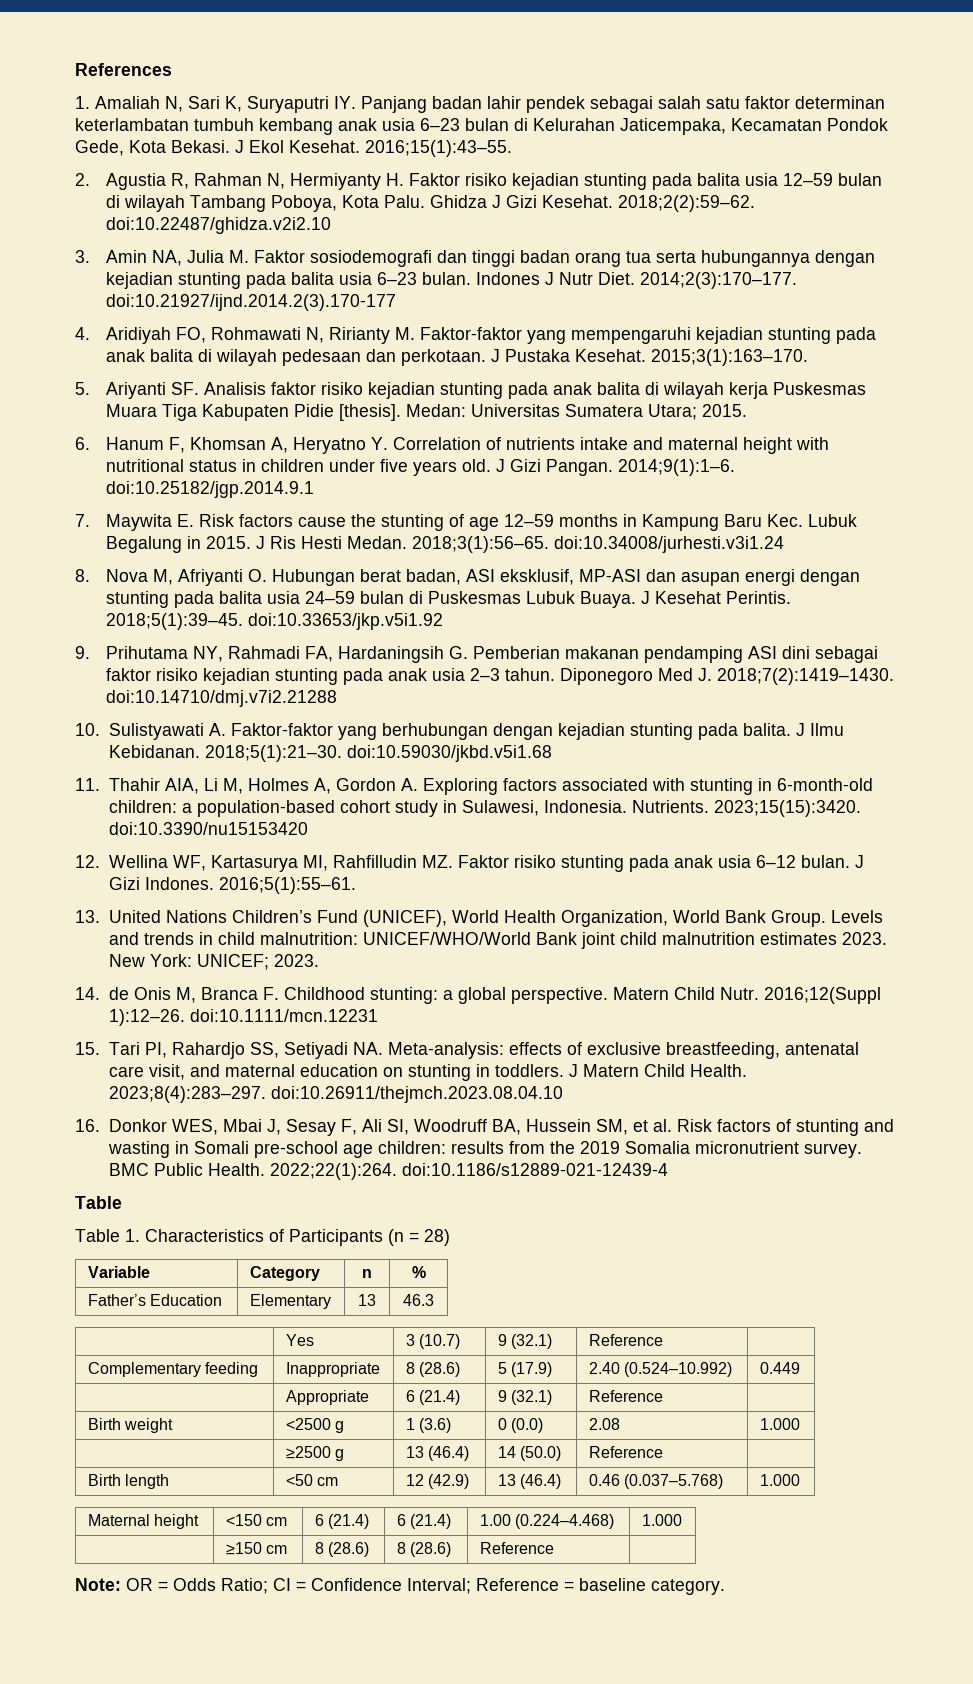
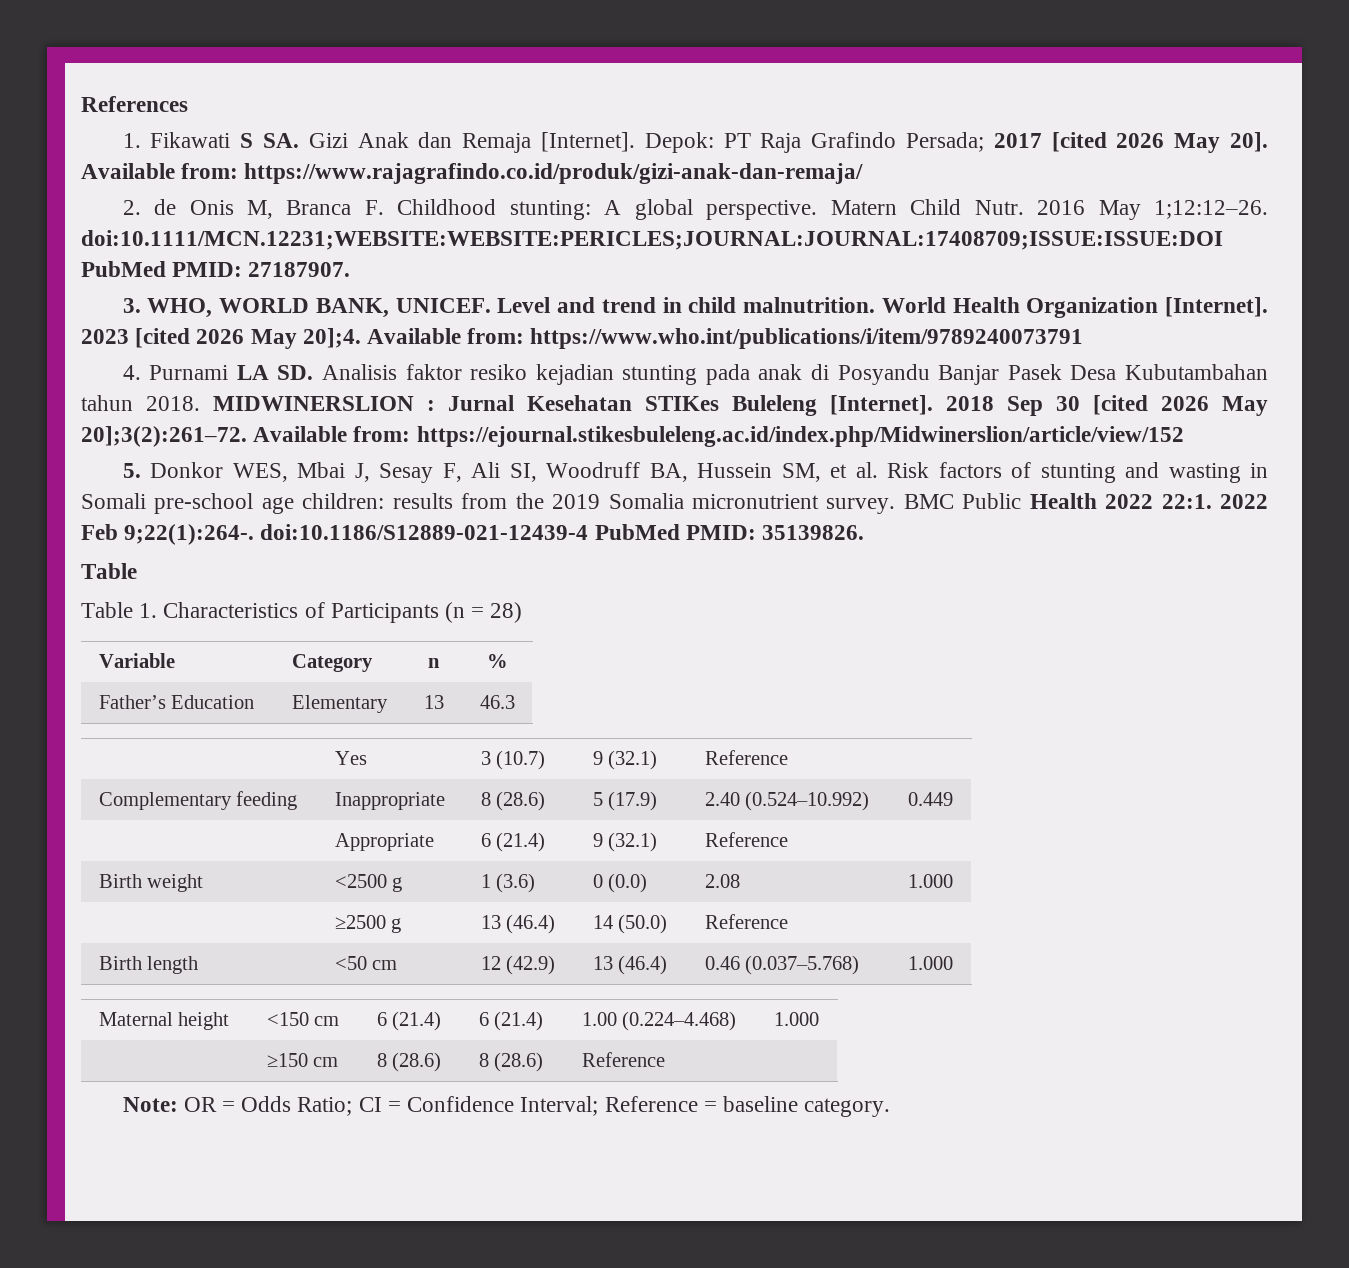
- 1. Amaliah N, Sari K, Suryaputri IY. Panjang badan lahir pendek sebagai salah satu faktor determinan keterlambatan tumbuh kembang anak usia 6–23 bulan di Kelurahan Jaticempaka, Kecamatan Pondok Gede, Kota Bekasi. J Ekol Kesehat. 2016;15(1):43–55.
- 2. Agustia R, Rahman N, Hermiyanty H. Faktor risiko kejadian stunting pada balita usia 12–59 bulan di wilayah Tambang Poboya, Kota Palu. Ghidza J Gizi Kesehat. 2018;2(2):59–62. doi:10.22487/ghidza.v2i2.10
- 3. Amin NA, Julia M. Faktor sosiodemografi dan tinggi badan orang tua serta hubungannya dengan kejadian stunting pada balita usia 6–23 bulan. Indones J Nutr Diet. 2014;2(3):170–177. doi:10.21927/ijnd.2014.2(3).170-177
- 4. Aridiyah FO, Rohmawati N, Ririanty M. Faktor-faktor yang mempengaruhi kejadian stunting pada anak balita di wilayah pedesaan dan perkotaan. J Pustaka Kesehat. 2015;3(1):163–170.
- 5. Ariyanti SF. Analisis faktor risiko kejadian stunting pada anak balita di wilayah kerja Puskesmas Muara Tiga Kabupaten Pidie [thesis]. Medan: Universitas Sumatera Utara; 2015.
- 6. Hanum F, Khomsan A, Heryatno Y. Correlation of nutrients intake and maternal height with nutritional status in children under five years old. J Gizi Pangan. 2014;9(1):1–6. doi:10.25182/jgp.2014.9.1
- 7. Maywita E. Risk factors cause the stunting of age 12–59 months in Kampung Baru Kec. Lubuk Begalung in 2015. J Ris Hesti Medan. 2018;3(1):56–65. doi:10.34008/jurhesti.v3i1.24
- 8. Nova M, Afriyanti O. Hubungan berat badan, ASI eksklusif, MP-ASI dan asupan energi dengan stunting pada balita usia 24–59 bulan di Puskesmas Lubuk Buaya. J Kesehat Perintis. 2018;5(1):39–45. doi:10.33653/jkp.v5i1.92
- 9. Prihutama NY, Rahmadi FA, Hardaningsih G. Pemberian makanan pendamping ASI dini sebagai faktor risiko kejadian stunting pada anak usia 2–3 tahun. Diponegoro Med J. 2018;7(2):1419–1430. doi:10.14710/dmj.v7i2.21288
- 10. Sulistyawati A. Faktor-faktor yang berhubungan dengan kejadian stunting pada balita. J Ilmu Kebidanan. 2018;5(1):21–30. doi:10.59030/jkbd.v5i1.68
- 11. Thahir AIA, Li M, Holmes A, Gordon A. Exploring factors associated with stunting in 6-month-old children: a population-based cohort study in Sulawesi, Indonesia. Nutrients. 2023;15(15):3420. doi:10.3390/nu15153420
- 12. Wellina WF, Kartasurya MI, Rahfilludin MZ. Faktor risiko stunting pada anak usia 6–12 bulan. J Gizi Indones. 2016;5(1):55–61.
- 13. United Nations Children’s Fund (UNICEF), World Health Organization, World Bank Group. Levels and trends in child malnutrition: UNICEF/WHO/World Bank joint child malnutrition estimates 2023. New York: UNICEF; 2023.
- 14. de Onis M, Branca F. Childhood stunting: a global perspective.
+ 1. Fikawati S SA. Gizi Anak dan Remaja [Internet]. Depok: PT Raja Grafindo Persada; 2017 [cited 2026 May 20]. Available from: https://www.rajagrafindo.co.id/produk/gizi-anak-dan-remaja/
+ 2. de Onis M, Branca F. Childhood stunting: A global perspective.
- 2016;12(Suppl 1):12–26. doi:10.1111/mcn.12231
- 15. Tari PI, Rahardjo SS, Setiyadi NA. Meta-analysis: effects of exclusive breastfeeding, antenatal care visit, and maternal education on stunting in toddlers. J Matern Child Health. 2023;8(4):283–297. doi:10.26911/thejmch.2023.08.04.10
- 16. Donkor WES, Mbai J, Sesay F, Ali SI, Woodruff BA, Hussein SM, et al. Risk factors of stunting and wasting in Somali pre-school age children: results from the 2019 Somalia micronutrient survey.
+ 2016 May 1;12:12–26. doi:10.1111/MCN.12231;WEBSITE:WEBSITE:PERICLES;JOURNAL:JOURNAL:17408709;ISSUE:ISSUE:DOI PubMed PMID: 27187907.
+ 3. WHO, WORLD BANK, UNICEF. Level and trend in child malnutrition. World Health Organization [Internet]. 2023 [cited 2026 May 20];4. Available from: https://www.who.int/publications/i/item/9789240073791
+ 4. Purnami LA SD. Analisis faktor resiko kejadian stunting pada anak di Posyandu Banjar Pasek Desa Kubutambahan tahun 2018. MIDWINERSLION : Jurnal Kesehatan STIKes Buleleng [Internet]. 2018 Sep 30 [cited 2026 May 20];3(2):261–72. Available from: https://ejournal.stikesbuleleng.ac.id/index.php/Midwinerslion/article/view/152
+ 5. Donkor WES, Mbai J, Sesay F, Ali SI, Woodruff BA, Hussein SM, et al. Risk factors of stunting and wasting in Somali pre-school age children: results from the 2019 Somalia micronutrient survey.
- BMC Public Health. 2022;22(1):264. doi:10.1186/s12889-021-12439-4
+ BMC Public Health 2022 22:1. 2022 Feb 9;22(1):264-. doi:10.1186/S12889-021-12439-4 PubMed PMID: 35139826.

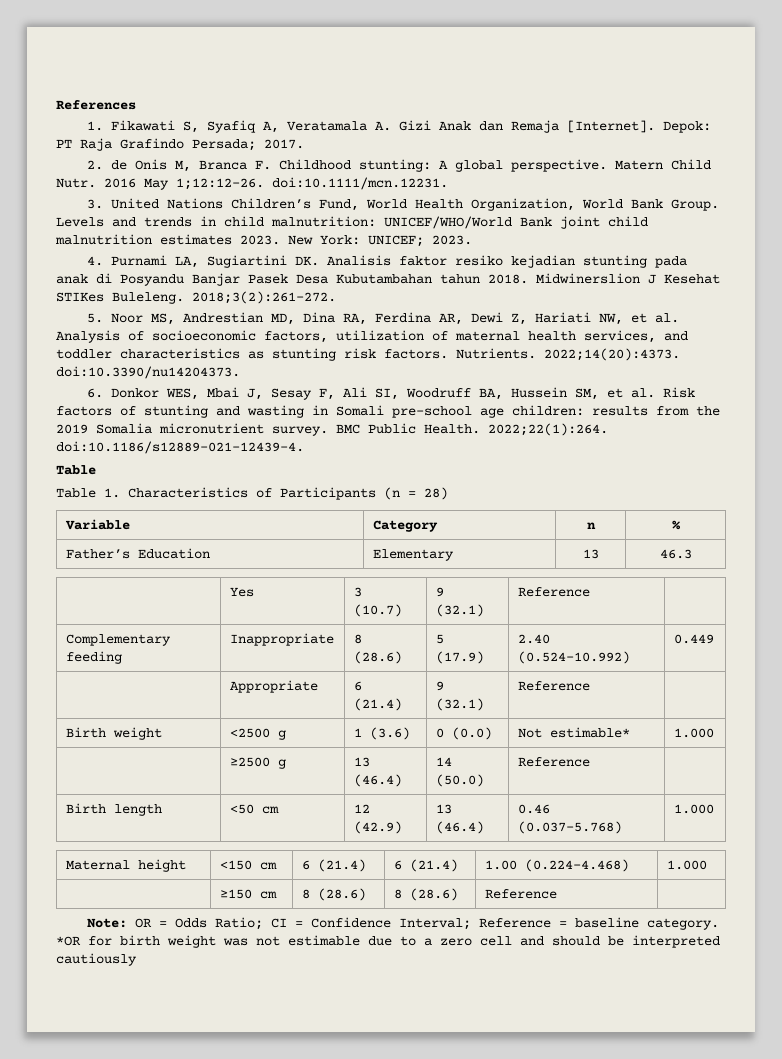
- 1. Fikawati S SA. Gizi Anak dan Remaja [Internet].
+ 1. Fikawati S, Syafiq A, Veratamala A. Gizi Anak dan Remaja [Internet].
- Depok: PT Raja Grafindo Persada; 2017 [cited 2026 May 20]. Available from: https://www.rajagrafindo.co.id/produk/gizi-anak-dan-remaja/
+ Depok: PT Raja Grafindo Persada; 2017.
- 2016 May 1;12:12–26. doi:10.1111/MCN.12231;WEBSITE:WEBSITE:PERICLES;JOURNAL:JOURNAL:17408709;ISSUE:ISSUE:DOI PubMed PMID: 27187907.
- 3. WHO, WORLD BANK, UNICEF. Level and trend in child malnutrition. World Health Organization [Internet]. 2023 [cited 2026 May 20];4. Available from: https://www.who.int/publications/i/item/9789240073791
+ 2016 May 1;12:12–26. doi:10.1111/mcn.12231.
+ 3. United Nations Children’s Fund, World Health Organization, World Bank Group. Levels and trends in child malnutrition: UNICEF/WHO/World Bank joint child malnutrition estimates 2023. New York: UNICEF; 2023.
- 4. Purnami LA SD. Analisis faktor resiko kejadian stunting pada anak di Posyandu Banjar Pasek Desa Kubutambahan tahun 2018.
+ 4. Purnami LA, Sugiartini DK. Analisis faktor resiko kejadian stunting pada anak di Posyandu Banjar Pasek Desa Kubutambahan tahun 2018.
- MIDWINERSLION : Jurnal Kesehatan STIKes Buleleng [Internet]. 2018 Sep 30 [cited 2026 May 20];3(2):261–72. Available from: https://ejournal.stikesbuleleng.ac.id/index.php/Midwinerslion/article/view/152
- 5. Donkor WES, Mbai J, Sesay F, Ali SI, Woodruff BA, Hussein SM, et al. Risk factors of stunting and wasting in Somali pre-school age children: results from the 2019 Somalia micronutrient survey.
+ Midwinerslion J Kesehat STIKes Buleleng. 2018;3(2):261–272.
+ 5. Noor MS, Andrestian MD, Dina RA, Ferdina AR, Dewi Z, Hariati NW, et al. Analysis of socioeconomic factors, utilization of maternal health services, and toddler characteristics as stunting risk factors. Nutrients. 2022;14(20):4373. doi:10.3390/nu14204373.
+ 6. Donkor WES, Mbai J, Sesay F, Ali SI, Woodruff BA, Hussein SM, et al. Risk factors of stunting and wasting in Somali pre-school age children: results from the 2019 Somalia micronutrient survey.
- BMC Public Health 2022 22:1. 2022 Feb 9;22(1):264-. doi:10.1186/S12889-021-12439-4 PubMed PMID: 35139826.
+ BMC Public Health. 2022;22(1):264. doi:10.1186/s12889-021-12439-4.
- Birth weight | <2500 g | 1 (3.6) | 0 (0.0) | 2.08 | 1.000
+ Birth weight | <2500 g | 1 (3.6) | 0 (0.0) | Not estimable* | 1.000
+ *OR for birth weight was not estimable due to a zero cell and should be interpreted cautiously

